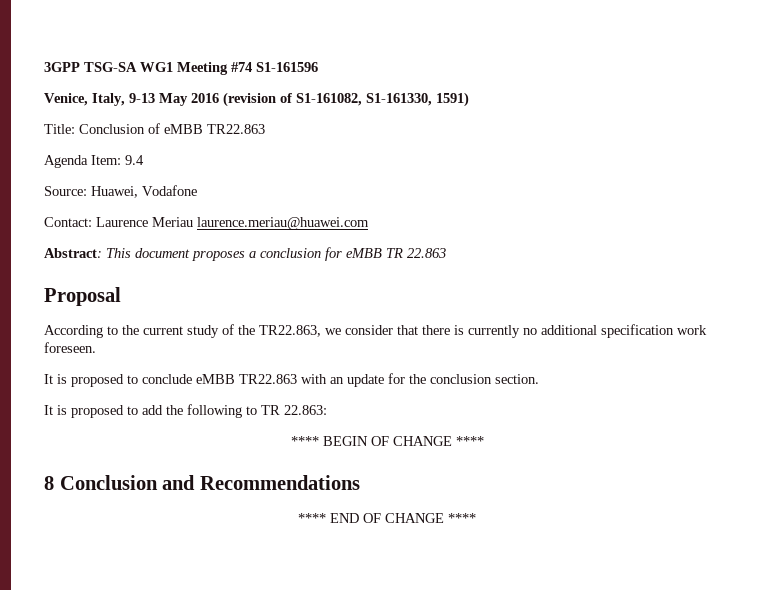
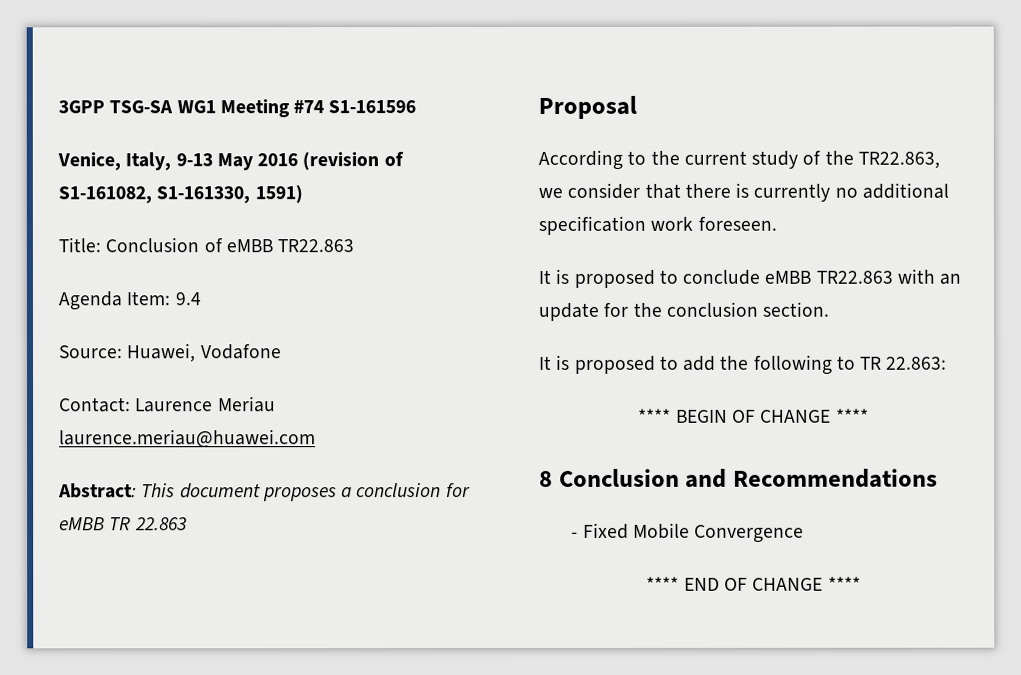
+ - Fixed Mobile Convergence

